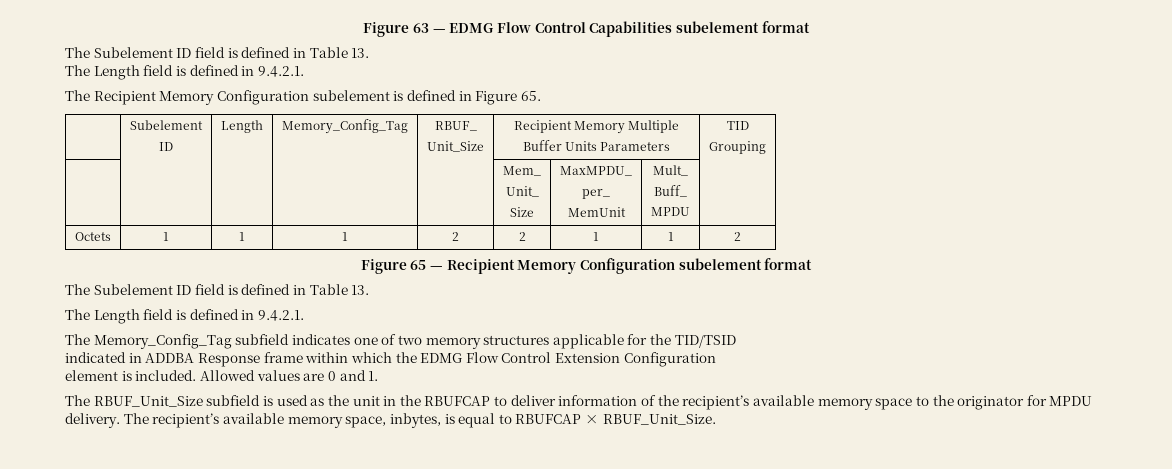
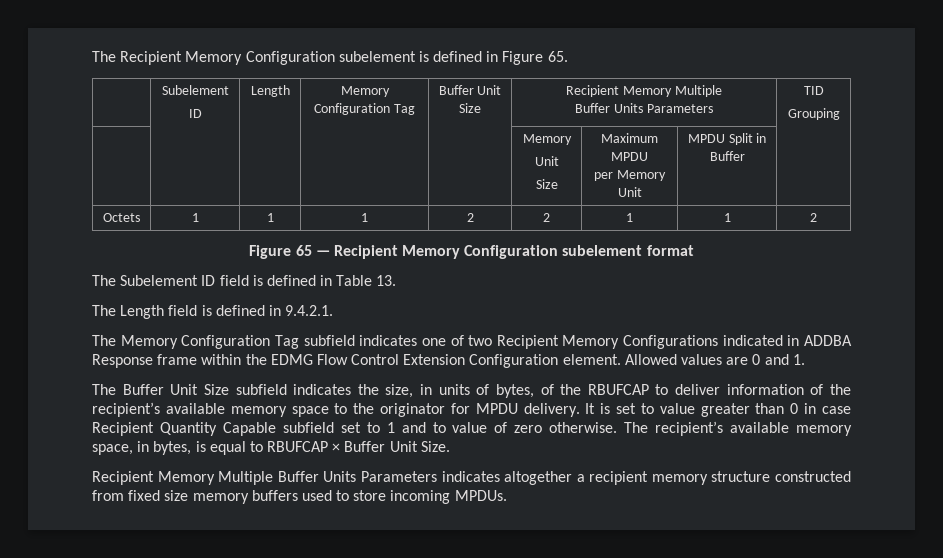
- Figure 63 — EDMG Flow Control Capabilities subelement format
- The Subelement ID field is defined in Table 13.
- The Length field is defined in 9.4.2.1.
  | Subelement
- ID | Length | Memory_Config_Tag | RBUF_
- Unit_Size | Recipient Memory Multiple
+ ID | Length | Memory Configuration Tag | Buffer Unit Size | Recipient Memory Multiple
- | | | | | Mem_
- Unit_
- Size | MaxMPDU_
- per_
- MemUnit | Mult_
- Buff_
- MPDU |
+ | | | | | Memory
+ Unit
+ Size | Maximum MPDU
+ per Memory Unit | MPDU Split in Buffer |
- The Memory_Config_Tag subfield indicates one of two memory structures applicable for the TID/TSID
- indicated in ADDBA Response frame within which the EDMG Flow Control Extension Configuration
- element is included.
+ The Memory Configuration Tag subfield indicates one of two Recipient Memory Configurations indicated in ADDBA Response frame within the EDMG Flow Control Extension Configuration element.
- The RBUF_Unit_Size subfield is used as the unit in the RBUFCAP to deliver information of the recipient’s available memory space to the originator for MPDU delivery.
+ The Buffer Unit Size subfield indicates the size, in units of bytes, of the RBUFCAP to deliver information of the recipient’s available memory space to the originator for MPDU delivery.
+ It is set to value greater than 0 in case Recipient Quantity Capable subfield set to 1 and to value of zero otherwise.
- The recipient’s available memory space, inbytes, is equal to RBUFCAP × RBUF_Unit_Size.
+ The recipient’s available memory space, in bytes, is equal to RBUFCAP × Buffer Unit Size.
+ Recipient Memory Multiple Buffer Units Parameters indicates altogether a recipient memory structure constructed from fixed size memory buffers used to store incoming MPDUs.

